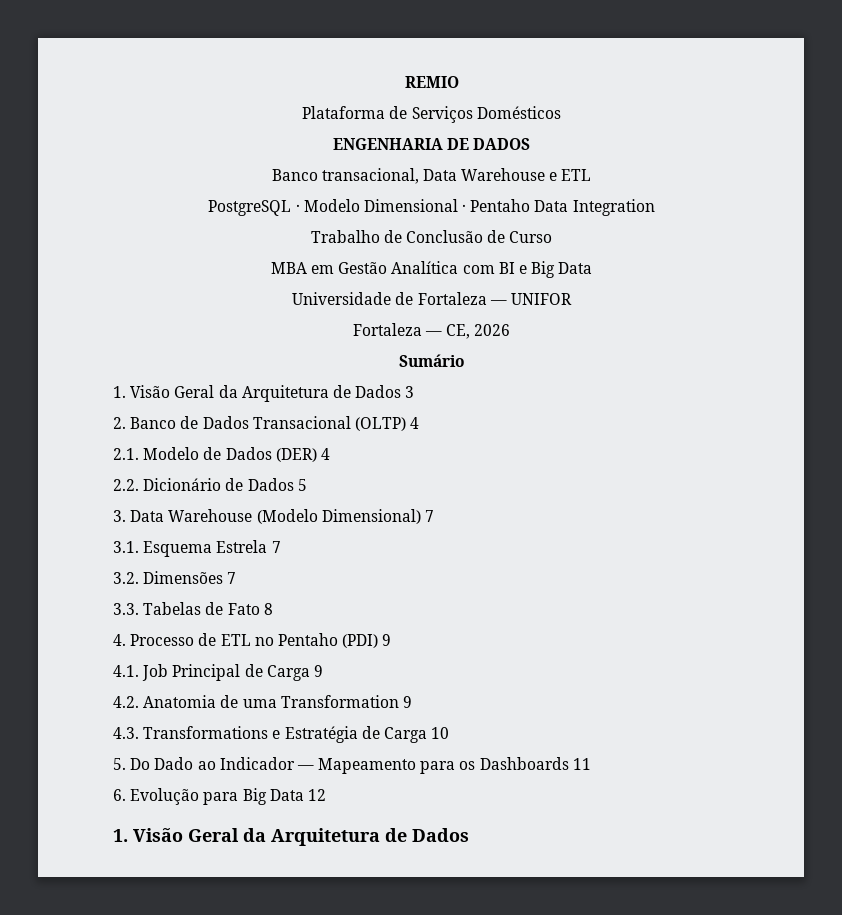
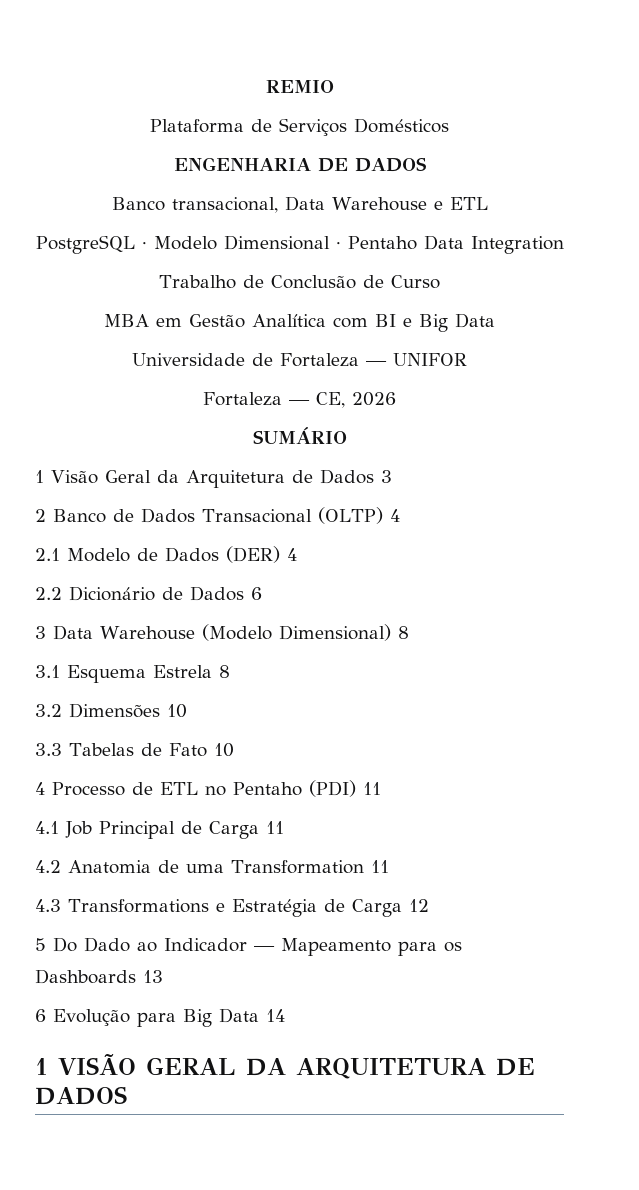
- Sumário
- 1. Visão Geral da Arquitetura de Dados 3
+ SUMÁRIO
+ 1 Visão Geral da Arquitetura de Dados 3
- 2. Banco de Dados Transacional (OLTP) 4
+ 2 Banco de Dados Transacional (OLTP) 4
- 2.1. Modelo de Dados (DER) 4
+ 2.1 Modelo de Dados (DER) 4
- 2.2. Dicionário de Dados 5
- 3. Data Warehouse (Modelo Dimensional) 7
- 3.1. Esquema Estrela 7
- 3.2. Dimensões 7
- 3.3. Tabelas de Fato 8
- 4. Processo de ETL no Pentaho (PDI) 9
- 4.1. Job Principal de Carga 9
- 4.2. Anatomia de uma Transformation 9
- 4.3. Transformations e Estratégia de Carga 10
- 5. Do Dado ao Indicador — Mapeamento para os Dashboards 11
- 6. Evolução para Big Data 12
- 1. Visão Geral da Arquitetura de Dados
+ 2.2 Dicionário de Dados 6
+ 3 Data Warehouse (Modelo Dimensional) 8
+ 3.1 Esquema Estrela 8
+ 3.2 Dimensões 10
+ 3.3 Tabelas de Fato 10
+ 4 Processo de ETL no Pentaho (PDI) 11
+ 4.1 Job Principal de Carga 11
+ 4.2 Anatomia de uma Transformation 11
+ 4.3 Transformations e Estratégia de Carga 12
+ 5 Do Dado ao Indicador — Mapeamento para os Dashboards 13
+ 6 Evolução para Big Data 14
+ 1 VISÃO GERAL DA ARQUITETURA DE DADOS

